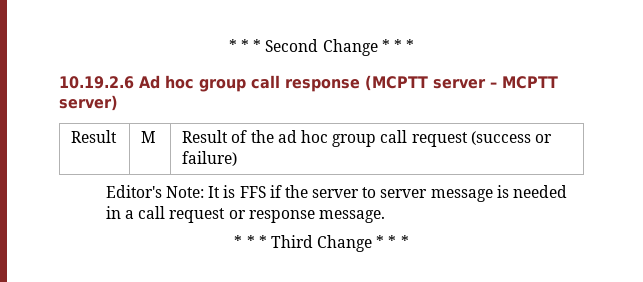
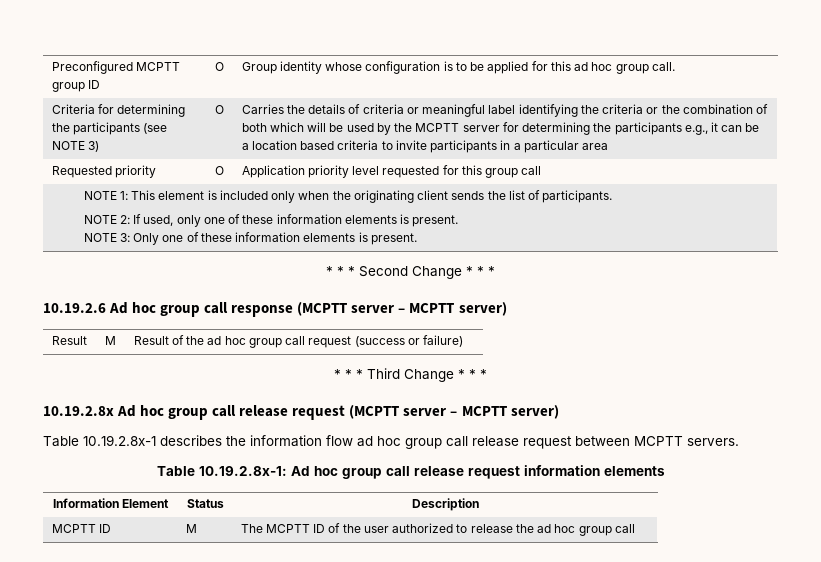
+ Preconfigured MCPTT group ID | O | Group identity whose configuration is to be applied for this ad hoc group call.
+ Criteria for determining the participants (see NOTE 3) | O | Carries the details of criteria or meaningful label identifying the criteria or the combination of both which will be used by the MCPTT server for determining the participants e.g., it can be a location based criteria to invite participants in a particular area
+ Requested priority | O | Application priority level requested for this group call
+ NOTE 1: This element is included only when the originating client sends the list of participants.
+ NOTE 2: If used, only one of these information elements is present.
+ NOTE 3: Only one of these information elements is present.
- Editor's Note: It is FFS if the server to server message is needed in a call request or response message.
+ 10.19.2.8x Ad hoc group call release request (MCPTT server – MCPTT server)
+ Table 10.19.2.8x-1 describes the information flow ad hoc group call release request between MCPTT servers.
+ Table 10.19.2.8x-1: Ad hoc group call release request information elements
+ Information Element | Status | Description
+ MCPTT ID | M | The MCPTT ID of the user authorized to release the ad hoc group call

